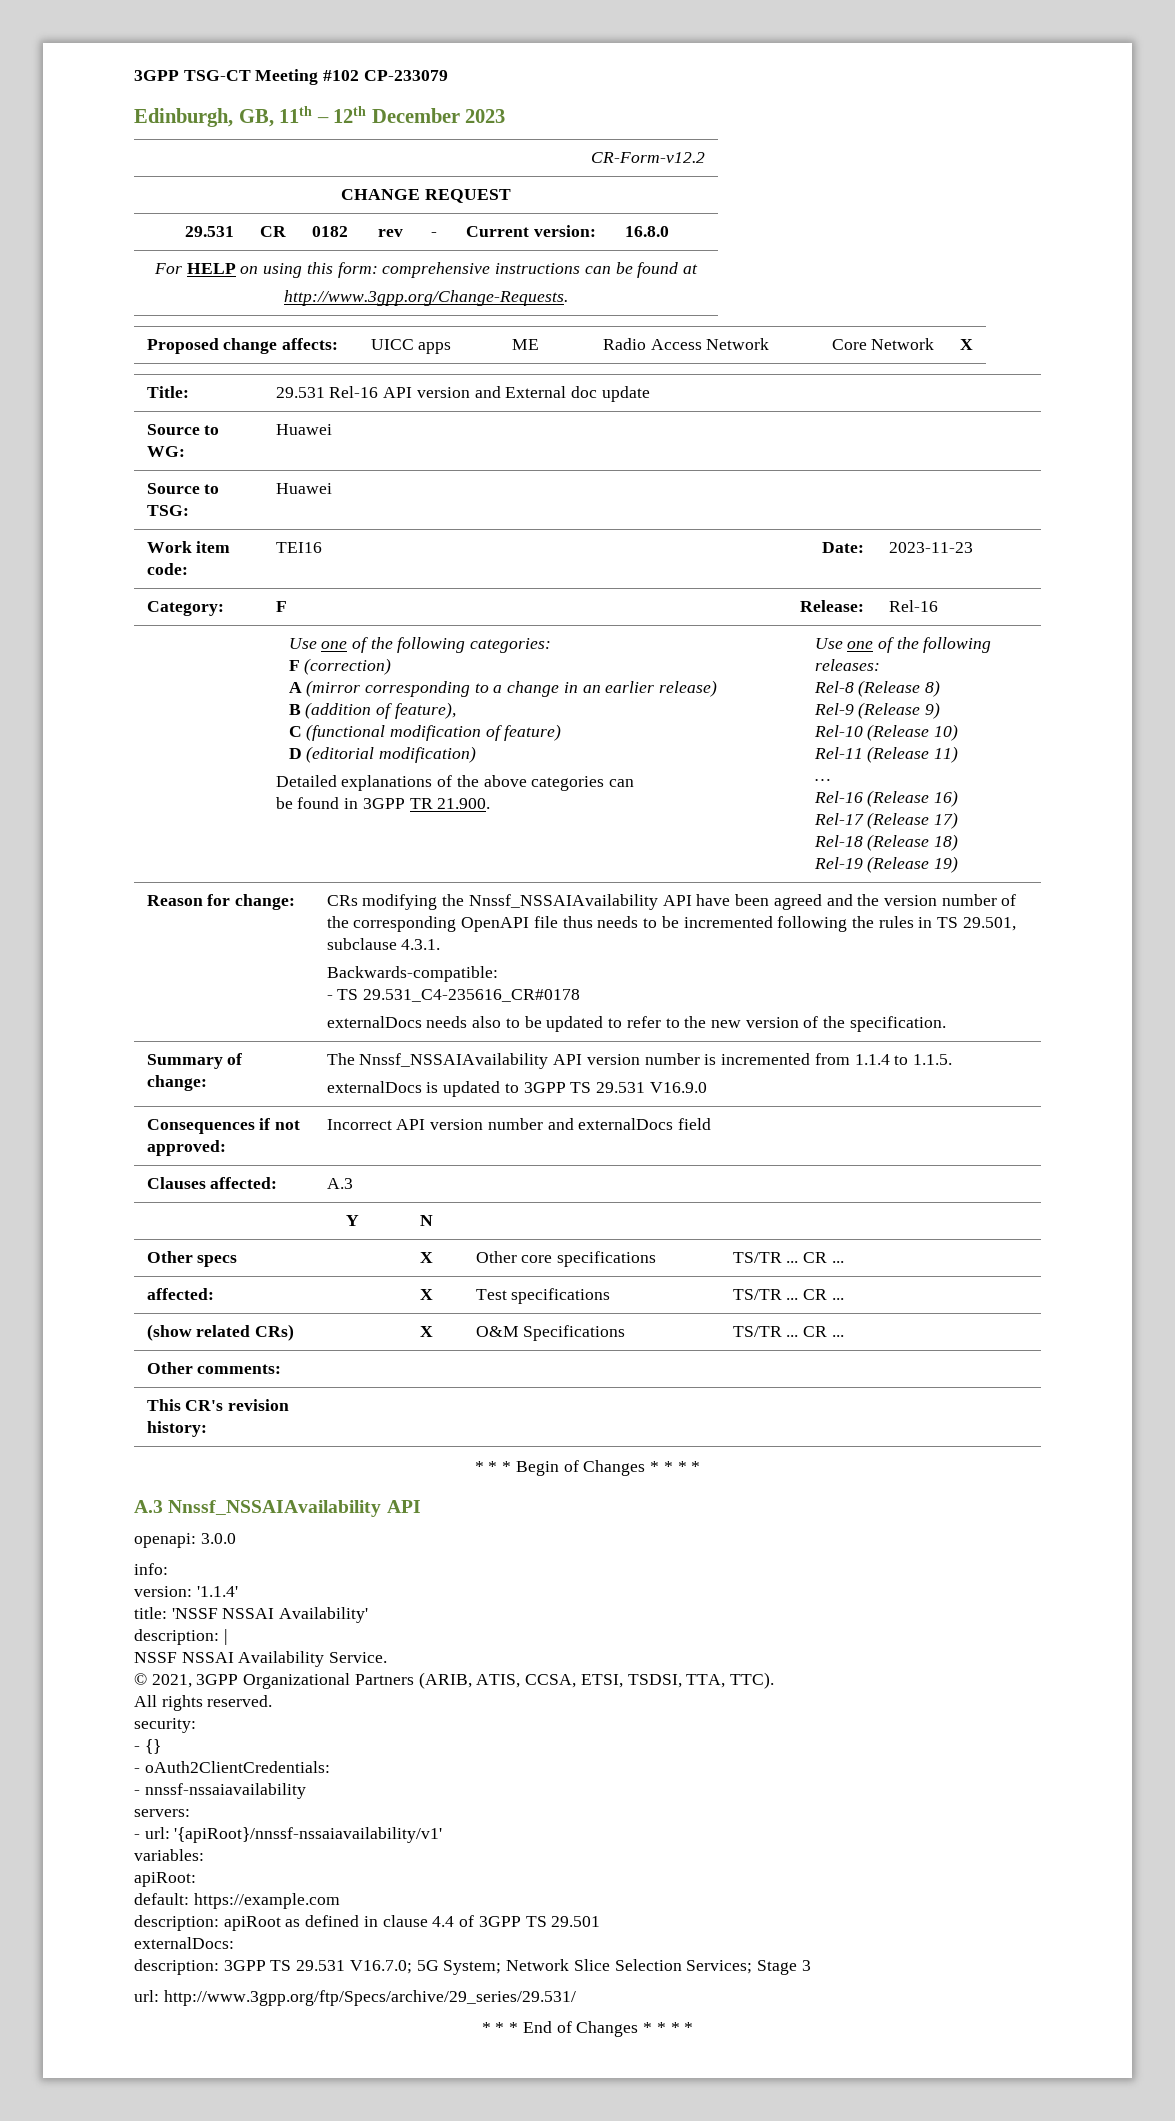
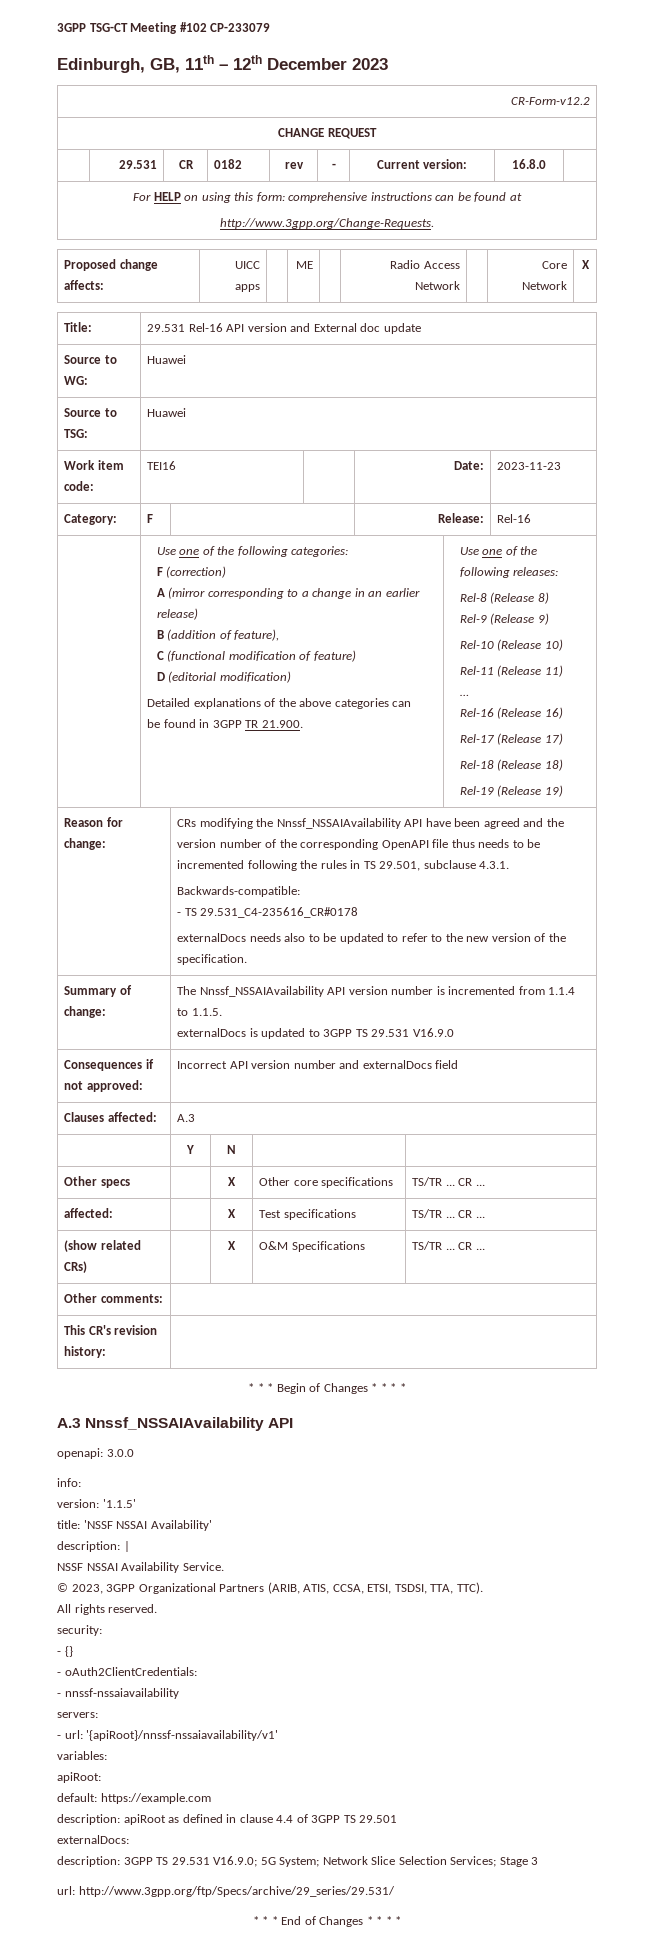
- version: '1.1.4'
+ version: '1.1.5'
- © 2021, 3GPP Organizational Partners (ARIB, ATIS, CCSA, ETSI, TSDSI, TTA, TTC).
+ © 2023, 3GPP Organizational Partners (ARIB, ATIS, CCSA, ETSI, TSDSI, TTA, TTC).
- description: 3GPP TS 29.531 V16.7.0; 5G System; Network Slice Selection Services; Stage 3
+ description: 3GPP TS 29.531 V16.9.0; 5G System; Network Slice Selection Services; Stage 3

